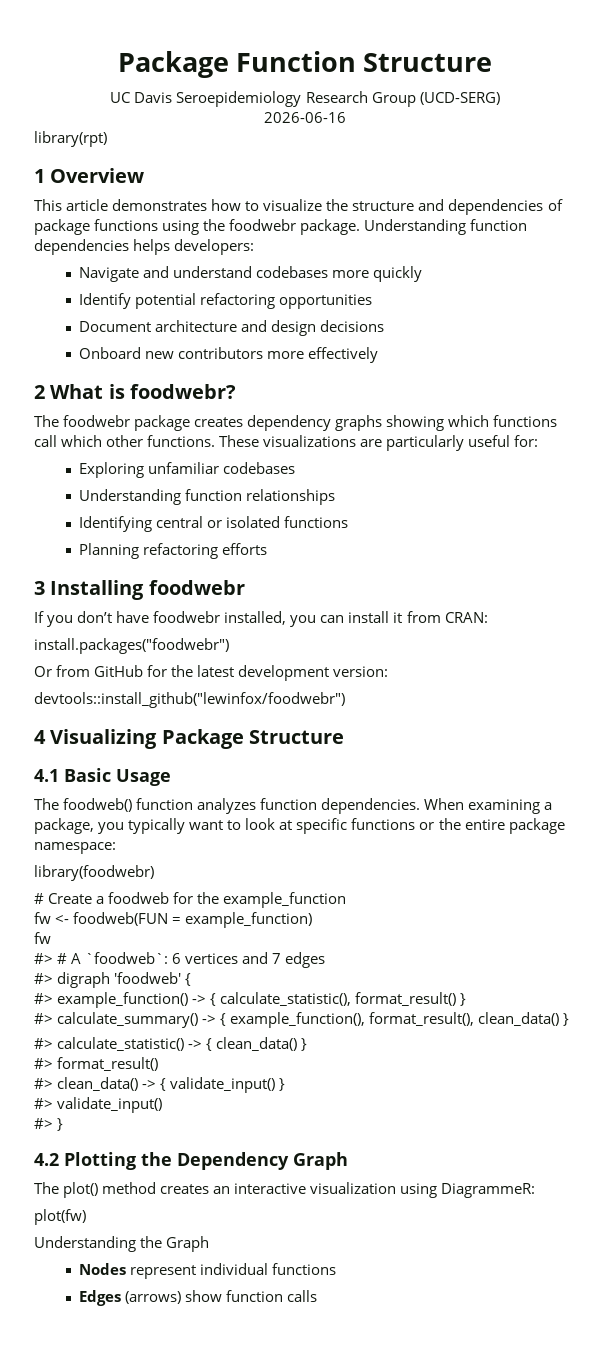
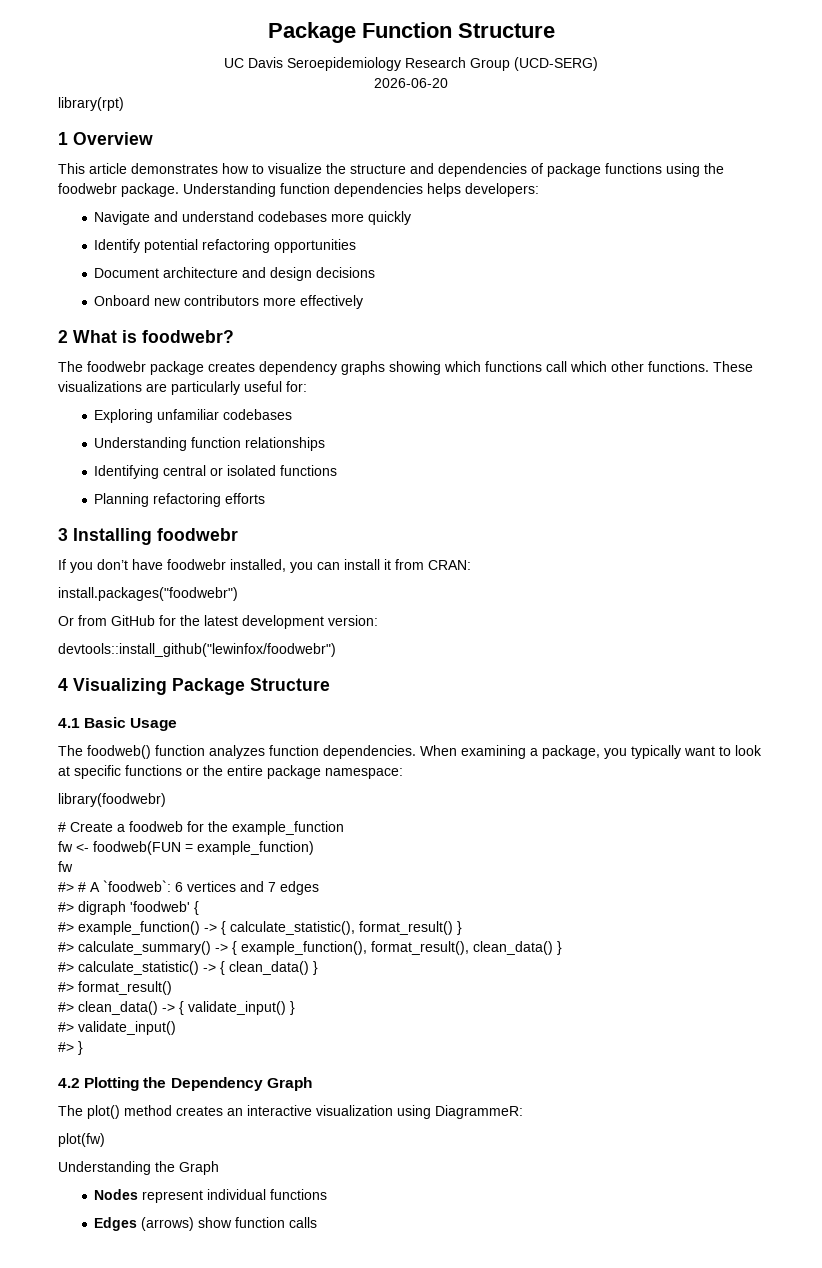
- 2026-06-16
+ 2026-06-20

